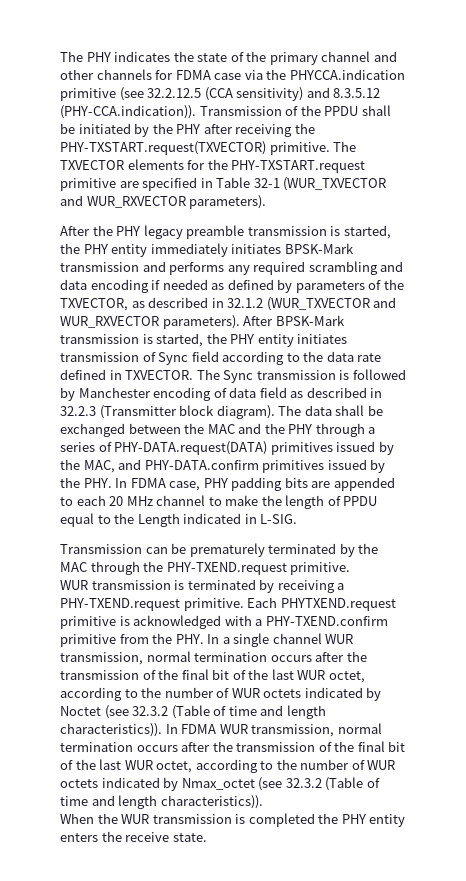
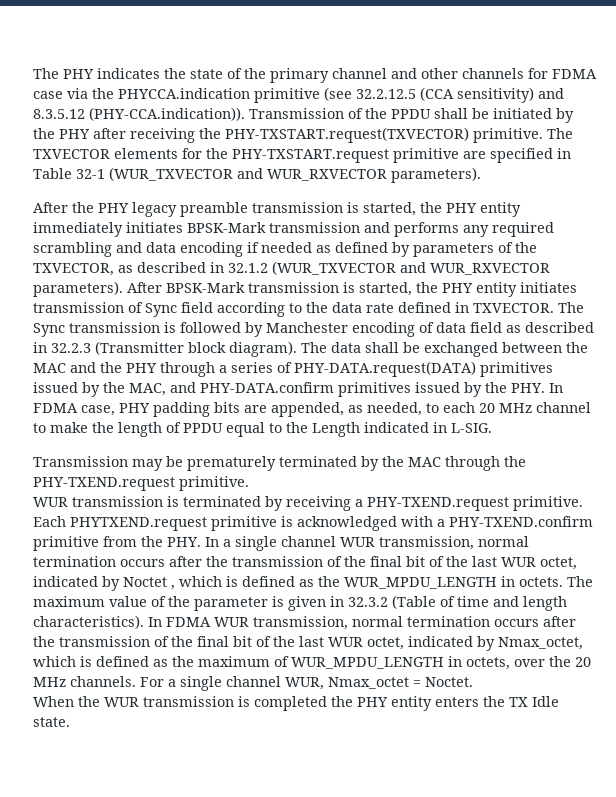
- The data shall be exchanged between the MAC and the PHY through a series of PHY-DATA.request(DATA) primitives issued by the MAC, and PHY-DATA.confirm primitives issued by the PHY. In FDMA case, PHY padding bits are appended to each 20 MHz channel to make the length of PPDU equal to the Length indicated in L-SIG.
+ The data shall be exchanged between the MAC and the PHY through a series of PHY-DATA.request(DATA) primitives issued by the MAC, and PHY-DATA.confirm primitives issued by the PHY. In FDMA case, PHY padding bits are appended, as needed, to each 20 MHz channel to make the length of PPDU equal to the Length indicated in L-SIG.
- Transmission can be prematurely terminated by the MAC through the PHY-TXEND.request primitive.
+ Transmission may be prematurely terminated by the MAC through the PHY-TXEND.request primitive.
- Each PHYTXEND.request primitive is acknowledged with a PHY-TXEND.confirm primitive from the PHY. In a single channel WUR transmission, normal termination occurs after the transmission of the final bit of the last WUR octet, according to the number of WUR octets indicated by Noctet (see 32.3.2 (Table of time and length characteristics)).
+ Each PHYTXEND.request primitive is acknowledged with a PHY-TXEND.confirm primitive from the PHY. In a single channel WUR transmission, normal termination occurs after the transmission of the final bit of the last WUR octet, indicated by Noctet , which is defined as the WUR_MPDU_LENGTH in octets. The maximum value of the parameter is given in 32.3.2 (Table of time and length characteristics).
- In FDMA WUR transmission, normal termination occurs after the transmission of the final bit of the last WUR octet, according to the number of WUR octets indicated by Nmax_octet (see 32.3.2 (Table of time and length characteristics)).
+ In FDMA WUR transmission, normal termination occurs after the transmission of the final bit of the last WUR octet, indicated by Nmax_octet, which is defined as the maximum of WUR_MPDU_LENGTH in octets, over the 20 MHz channels. For a single channel WUR, Nmax_octet = Noctet.
- When the WUR transmission is completed the PHY entity enters the receive state.
+ When the WUR transmission is completed the PHY entity enters the TX Idle state.

